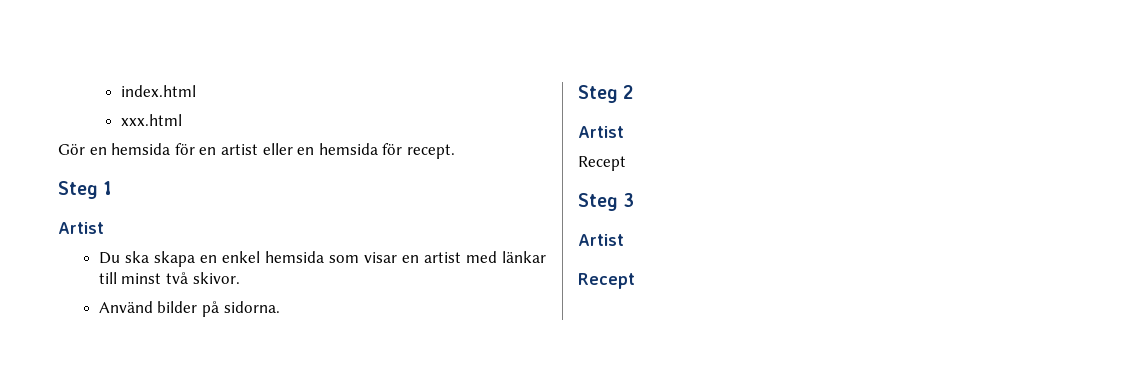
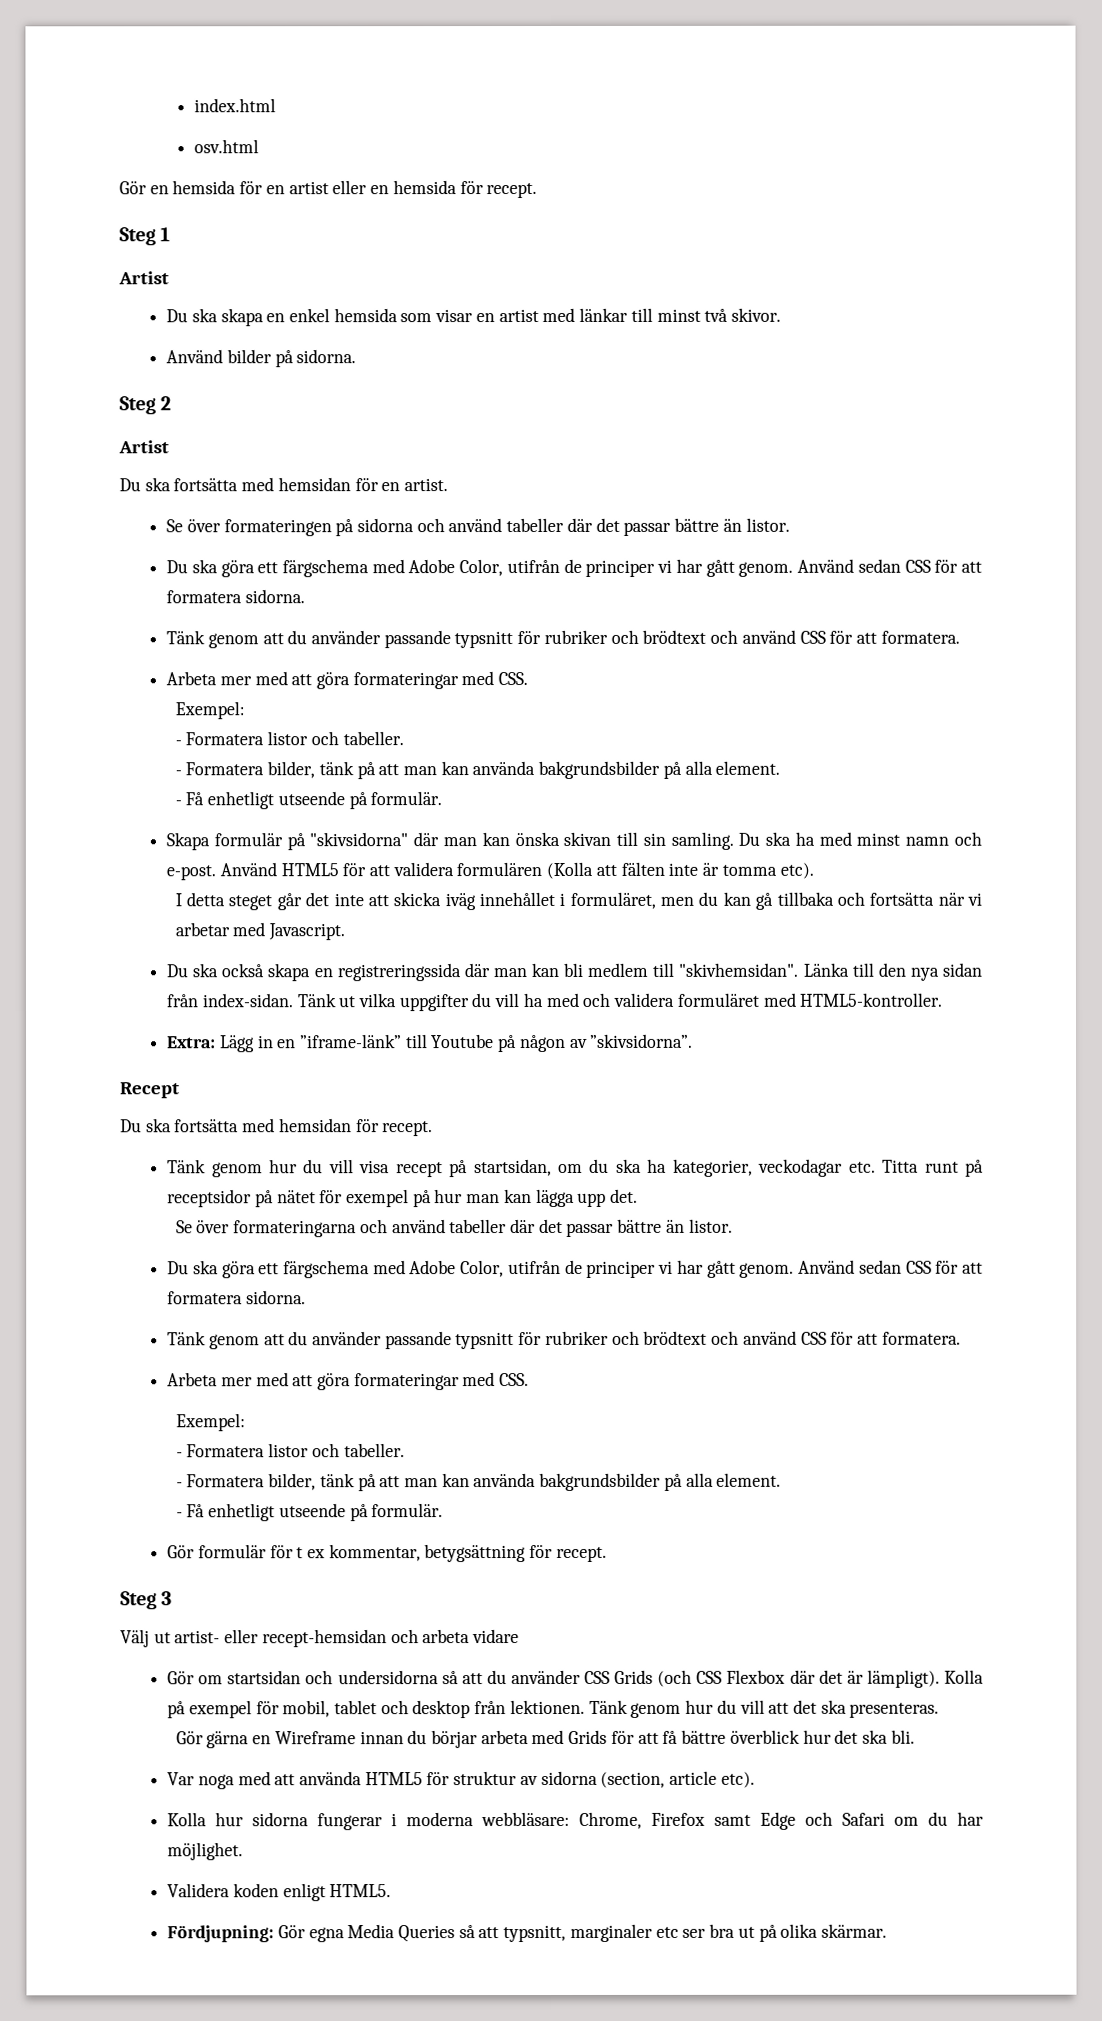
- xxx.html
+ osv.html
  Steg 2
  Artist
+ Du ska fortsätta med hemsidan för en artist.
+ Se över formateringen på sidorna och använd tabeller där det passar bättre än listor.
+ Du ska göra ett färgschema med Adobe Color, utifrån de principer vi har gått genom. Använd sedan CSS för att formatera sidorna.
+ Tänk genom att du använder passande typsnitt för rubriker och brödtext och använd CSS för att formatera.
+ Arbeta mer med att göra formateringar med CSS.
+ Exempel:
+ - Formatera listor och tabeller.
+ - Formatera bilder, tänk på att man kan använda bakgrundsbilder på alla element.
+ - Få enhetligt utseende på formulär.
+ Skapa formulär på "skivsidorna" där man kan önska skivan till sin samling. Du ska ha med minst namn och e-post. Använd HTML5 för att validera formulären (Kolla att fälten inte är tomma etc).
+ I detta steget går det inte att skicka iväg innehållet i formuläret, men du kan gå tillbaka och fortsätta när vi arbetar med Javascript.
+ Du ska också skapa en registreringssida där man kan bli medlem till "skivhemsidan". Länka till den nya sidan från index-sidan. Tänk ut vilka uppgifter du vill ha med och validera formuläret med HTML5-kontroller.
+ Extra: Lägg in en ”iframe-länk” till Youtube på någon av ”skivsidorna”.
  Recept
+ Du ska fortsätta med hemsidan för recept.
+ Tänk genom hur du vill visa recept på startsidan, om du ska ha kategorier, veckodagar etc. Titta runt på receptsidor på nätet för exempel på hur man kan lägga upp det.
+ Se över formateringarna och använd tabeller där det passar bättre än listor.
+ Du ska göra ett färgschema med Adobe Color, utifrån de principer vi har gått genom. Använd sedan CSS för att formatera sidorna.
+ Tänk genom att du använder passande typsnitt för rubriker och brödtext och använd CSS för att formatera.
+ Arbeta mer med att göra formateringar med CSS.
+ Exempel:
+ - Formatera listor och tabeller.
+ - Formatera bilder, tänk på att man kan använda bakgrundsbilder på alla element.
+ - Få enhetligt utseende på formulär.
+ Gör formulär för t ex kommentar, betygsättning för recept.
  Steg 3
- Artist
- Recept
+ Välj ut artist- eller recept-hemsidan och arbeta vidare
+ Gör om startsidan och undersidorna så att du använder CSS Grids (och CSS Flexbox där det är lämpligt). Kolla på exempel för mobil, tablet och desktop från lektionen. Tänk genom hur du vill att det ska presenteras.
+ Gör gärna en Wireframe innan du börjar arbeta med Grids för att få bättre överblick hur det ska bli.
+ Var noga med att använda HTML5 för struktur av sidorna (section, article etc).
+ Kolla hur sidorna fungerar i moderna webbläsare: Chrome, Firefox samt Edge och Safari om du har möjlighet.
+ Validera koden enligt HTML5.
+ Fördjupning: Gör egna Media Queries så att typsnitt, marginaler etc ser bra ut på olika skärmar.

